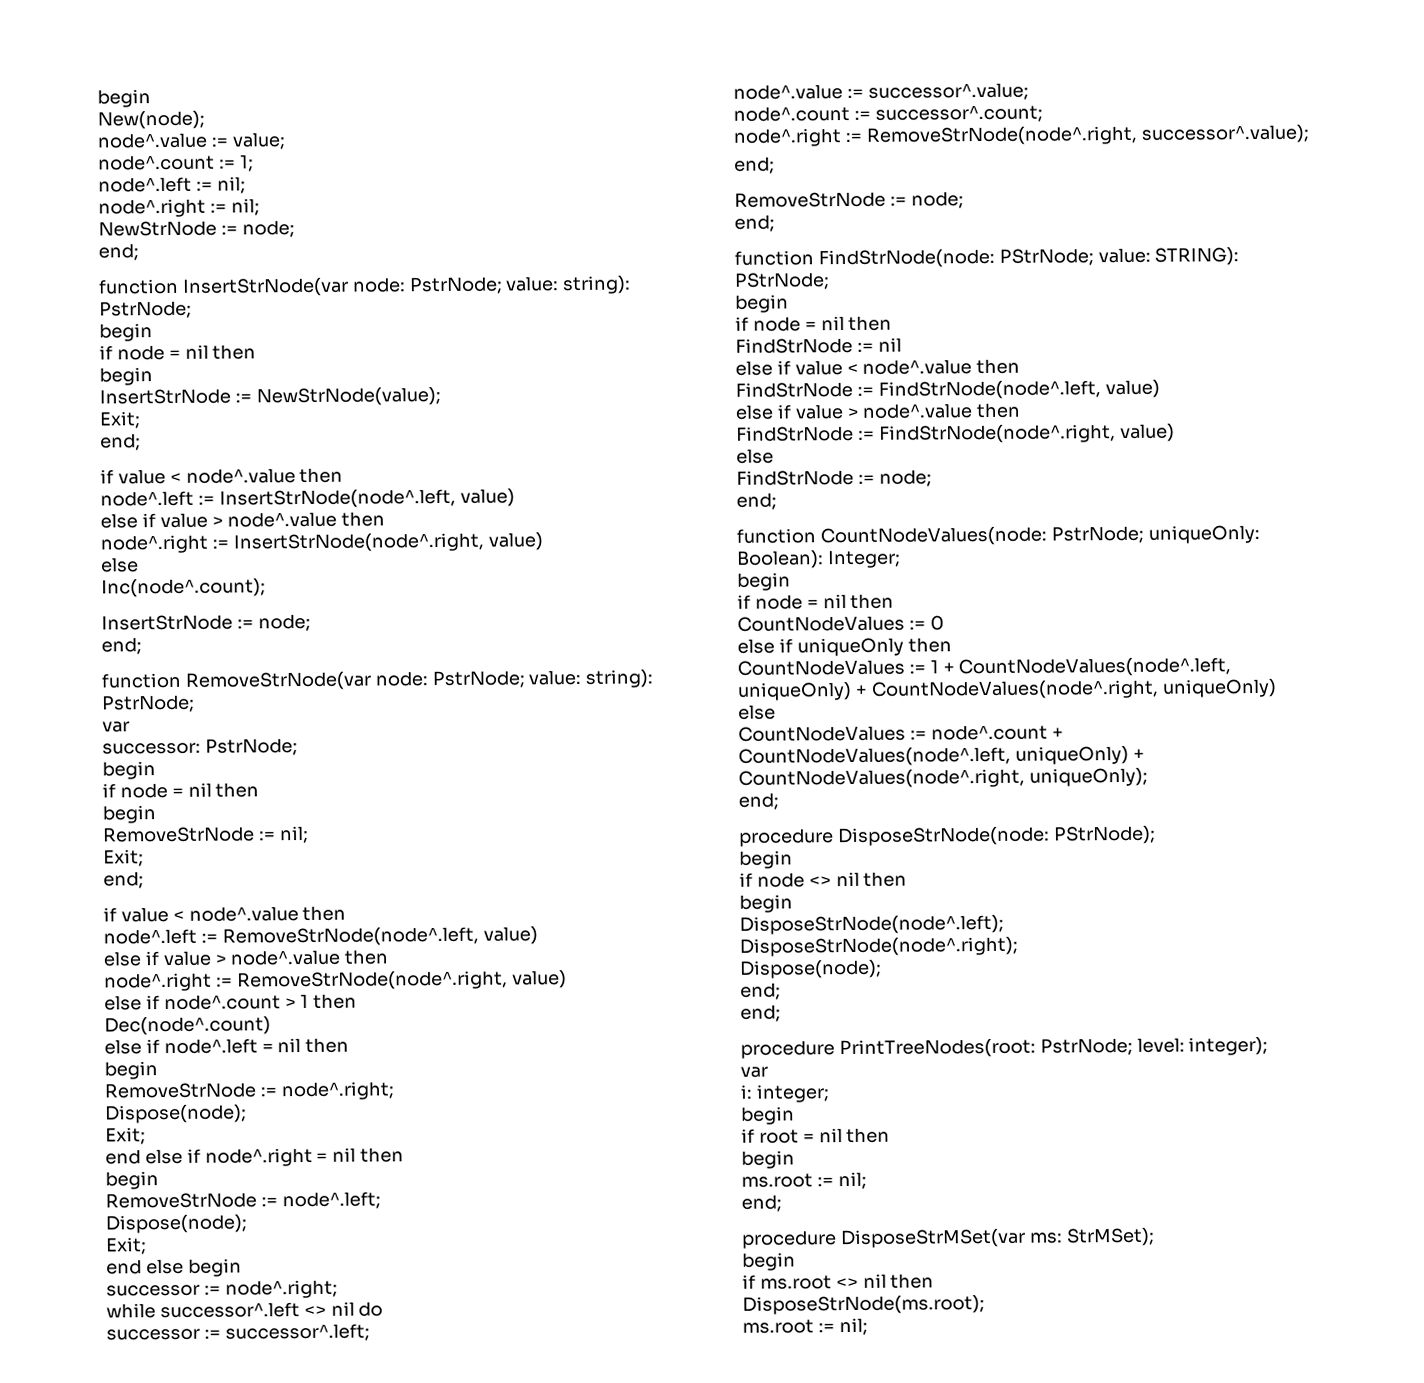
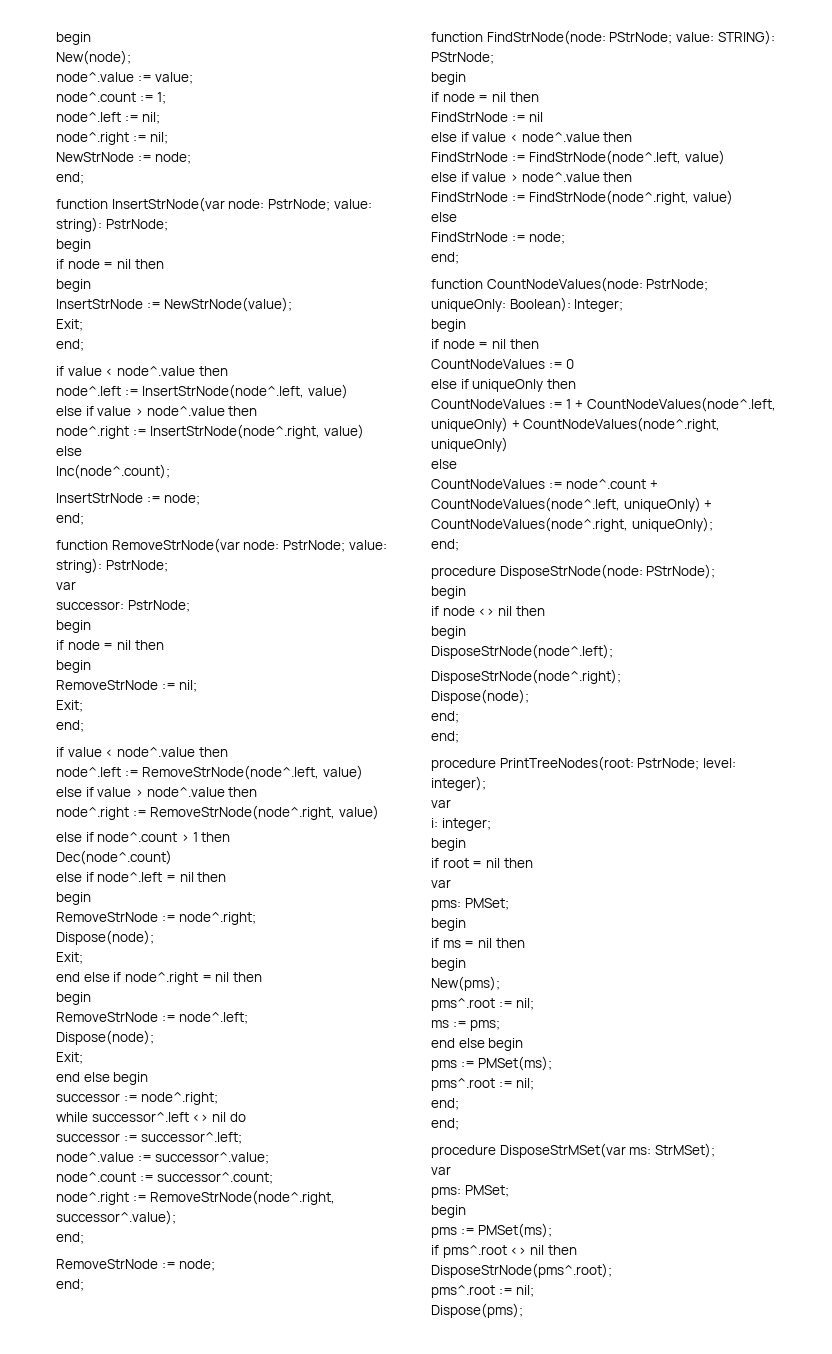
  if root = nil then
+ var
+ pms: PMSet;
  begin
- ms.root := nil;
+ if ms = nil then
+ begin
+ New(pms);
+ pms^.root := nil;
+ ms := pms;
+ end else begin
+ pms := PMSet(ms);
+ pms^.root := nil;
+ end;
  procedure DisposeStrMSet(var ms: StrMSet);
+ var
+ pms: PMSet;
  begin
- if ms.root <> nil then
- DisposeStrNode(ms.root);
- ms.root := nil;
+ pms := PMSet(ms);
+ if pms^.root <> nil then
+ DisposeStrNode(pms^.root);
+ pms^.root := nil;
+ Dispose(pms);

